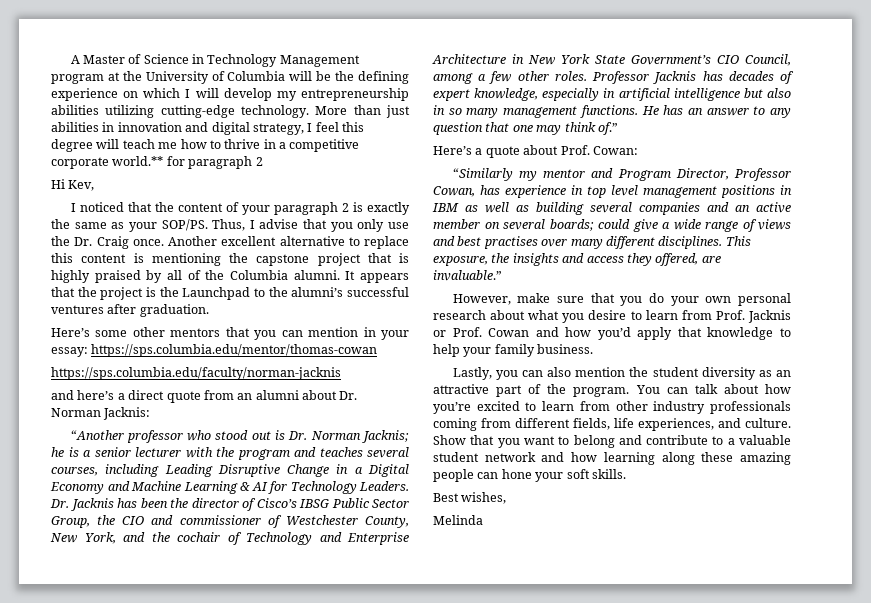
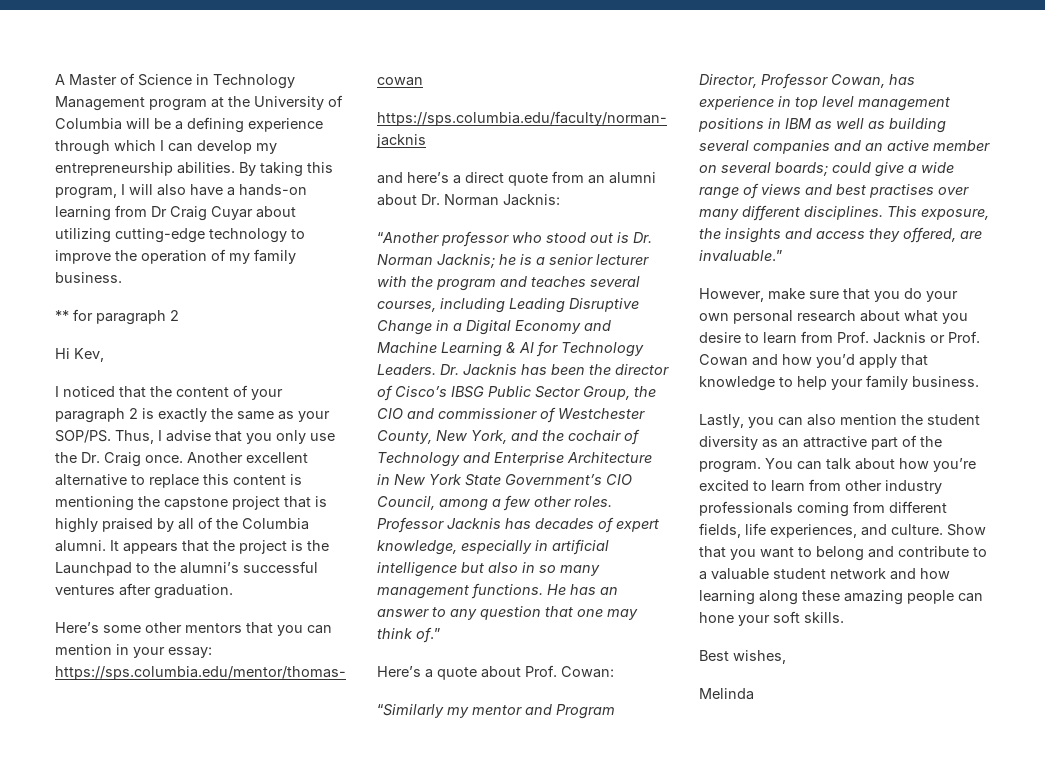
- A Master of Science in Technology Management program at the University of Columbia will be the defining experience on which I will develop my entrepreneurship abilities utilizing cutting-edge technology. More than just abilities in innovation and digital strategy, I feel this degree will teach me how to thrive in a competitive corporate world.** for paragraph 2
+ A Master of Science in Technology Management program at the University of Columbia will be a defining experience through which I can develop my entrepreneurship abilities. By taking this program, I will also have a hands-on learning from Dr Craig Cuyar about utilizing cutting-edge technology to improve the operation of my family business.
+ ** for paragraph 2

